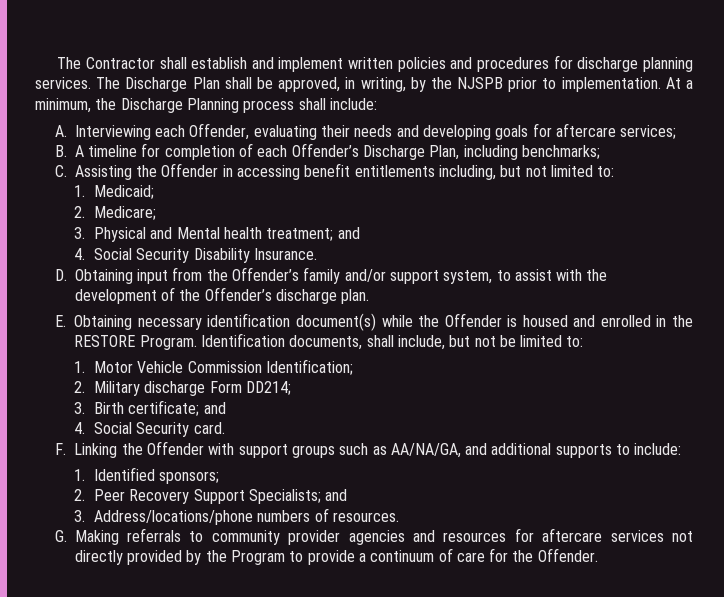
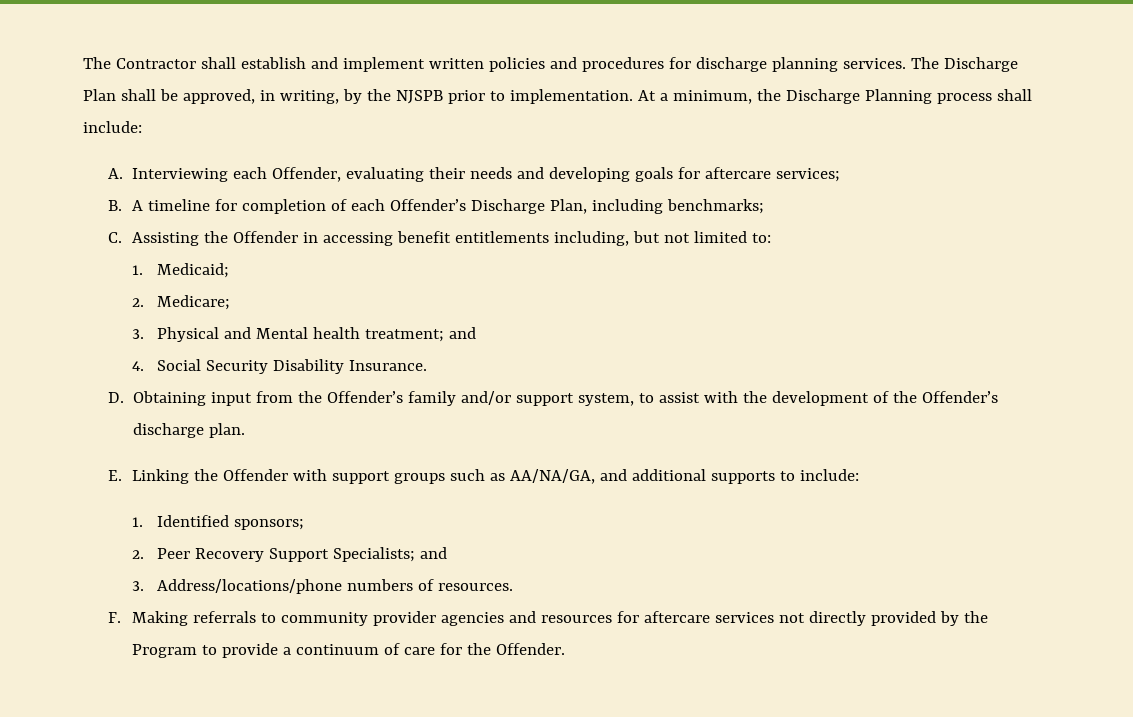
- E. Obtaining necessary identification document(s) while the Offender is housed and enrolled in the RESTORE Program. Identification documents, shall include, but not be limited to:
- 1. Motor Vehicle Commission Identification;
- 2. Military discharge Form DD214;
- 3. Birth certificate; and
- 4. Social Security card.
- F. Linking the Offender with support groups such as AA/NA/GA, and additional supports to include:
+ E. Linking the Offender with support groups such as AA/NA/GA, and additional supports to include:
- G. Making referrals to community provider agencies and resources for aftercare services not directly provided by the Program to provide a continuum of care for the Offender.
+ F. Making referrals to community provider agencies and resources for aftercare services not directly provided by the Program to provide a continuum of care for the Offender.

